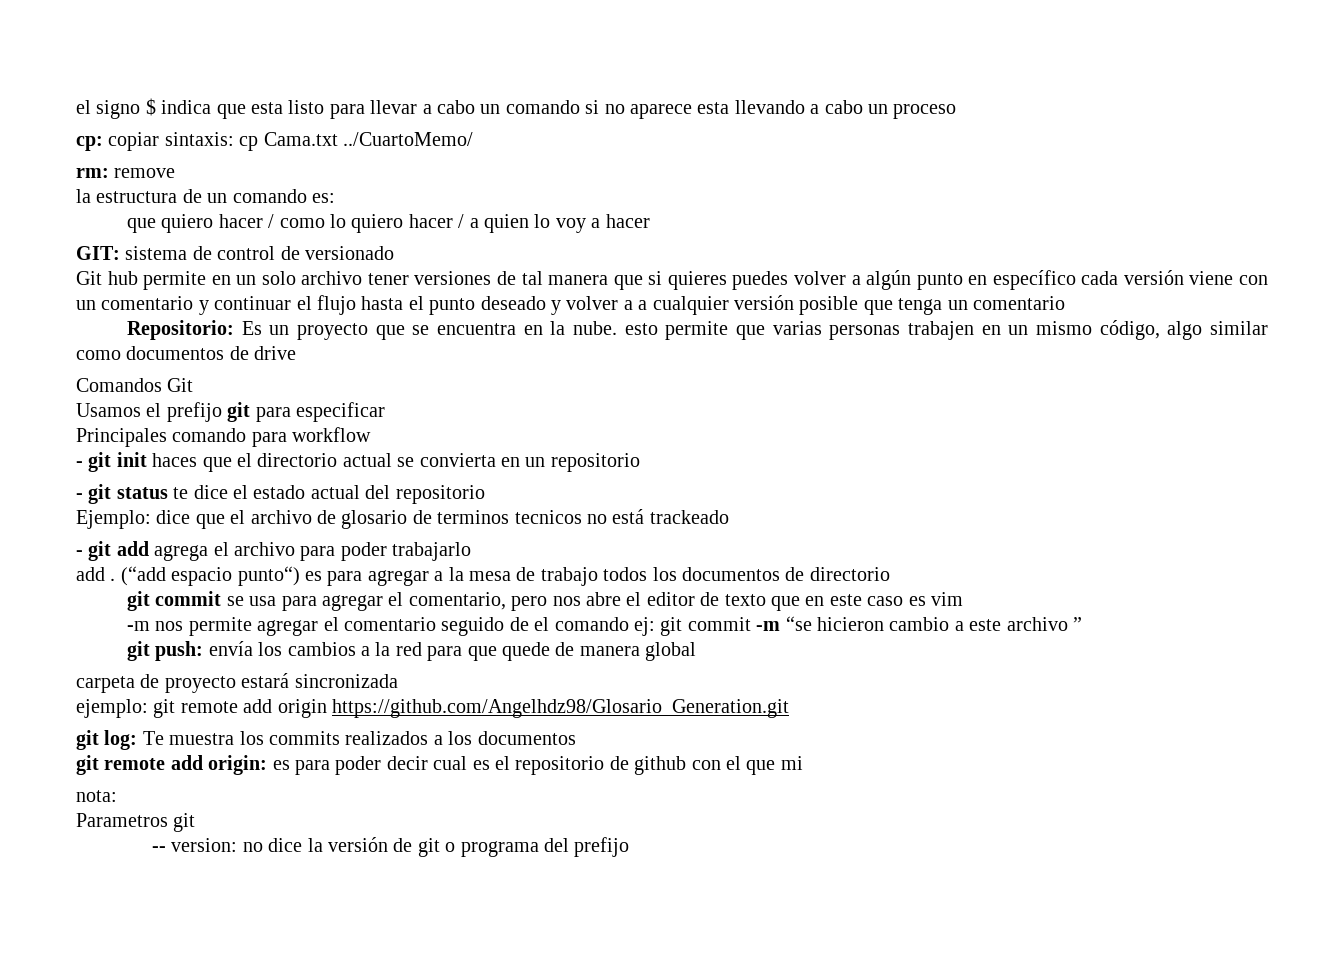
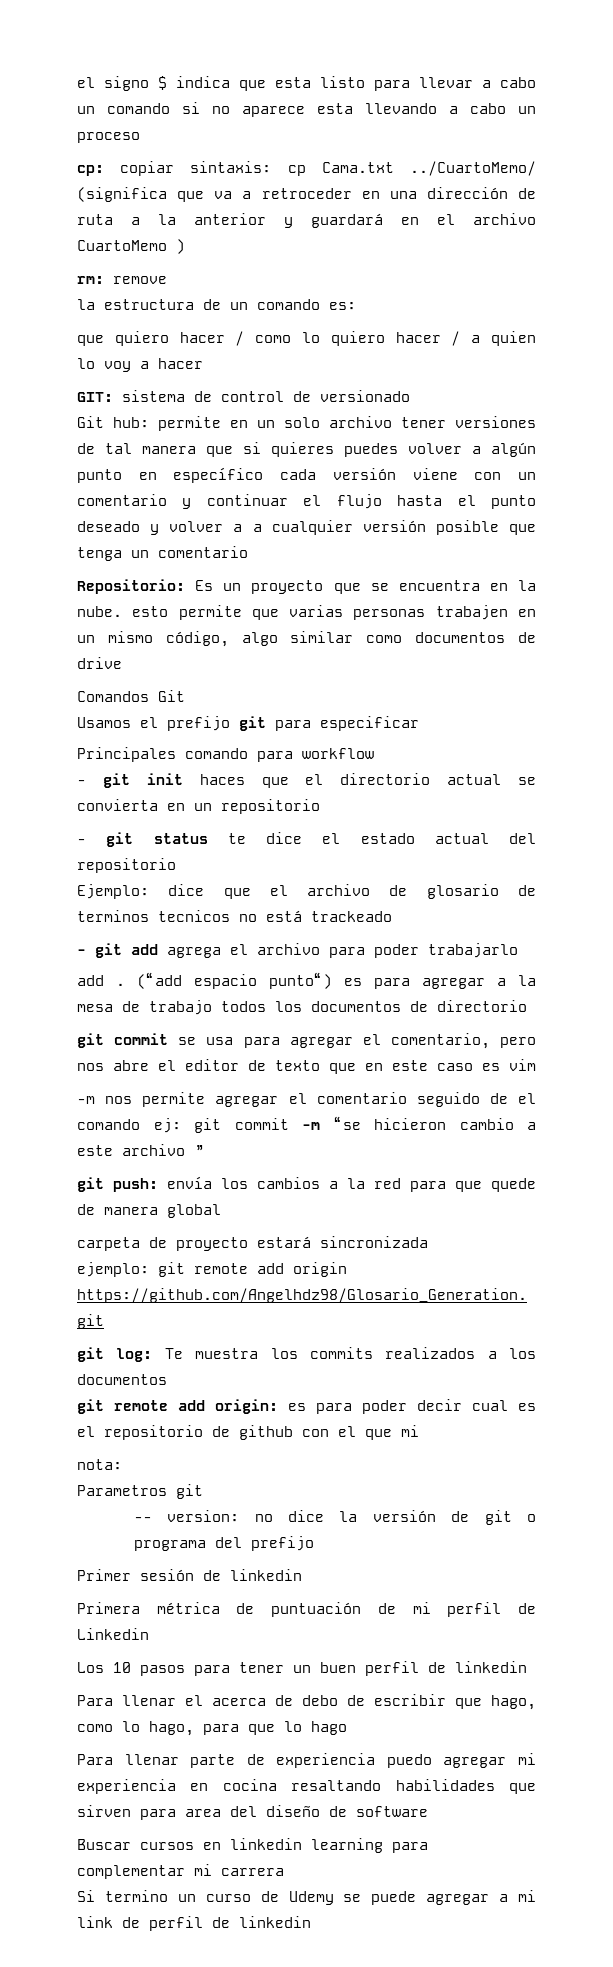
- cp: copiar sintaxis: cp Cama.txt ../CuartoMemo/
+ cp: copiar sintaxis: cp Cama.txt ../CuartoMemo/ (significa que va a retroceder en una dirección de ruta a la anterior y guardará en el archivo CuartoMemo )
- Git hub permite en un solo archivo tener versiones de tal manera que si quieres puedes volver a algún punto en específico cada versión viene con un comentario y continuar el flujo hasta el punto deseado y volver a a cualquier versión posible que tenga un comentario
+ Git hub: permite en un solo archivo tener versiones de tal manera que si quieres puedes volver a algún punto en específico cada versión viene con un comentario y continuar el flujo hasta el punto deseado y volver a a cualquier versión posible que tenga un comentario
+ Primer sesión de linkedin
+ Primera métrica de puntuación de mi perfil de Linkedin
+ Los 10 pasos para tener un buen perfil de linkedin
+ Para llenar el acerca de debo de escribir que hago, como lo hago, para que lo hago
+ Para llenar parte de experiencia puedo agregar mi experiencia en cocina resaltando habilidades que sirven para area del diseño de software
+ Buscar cursos en linkedin learning para complementar mi carrera
+ Si termino un curso de Udemy se puede agregar a mi link de perfil de linkedin

